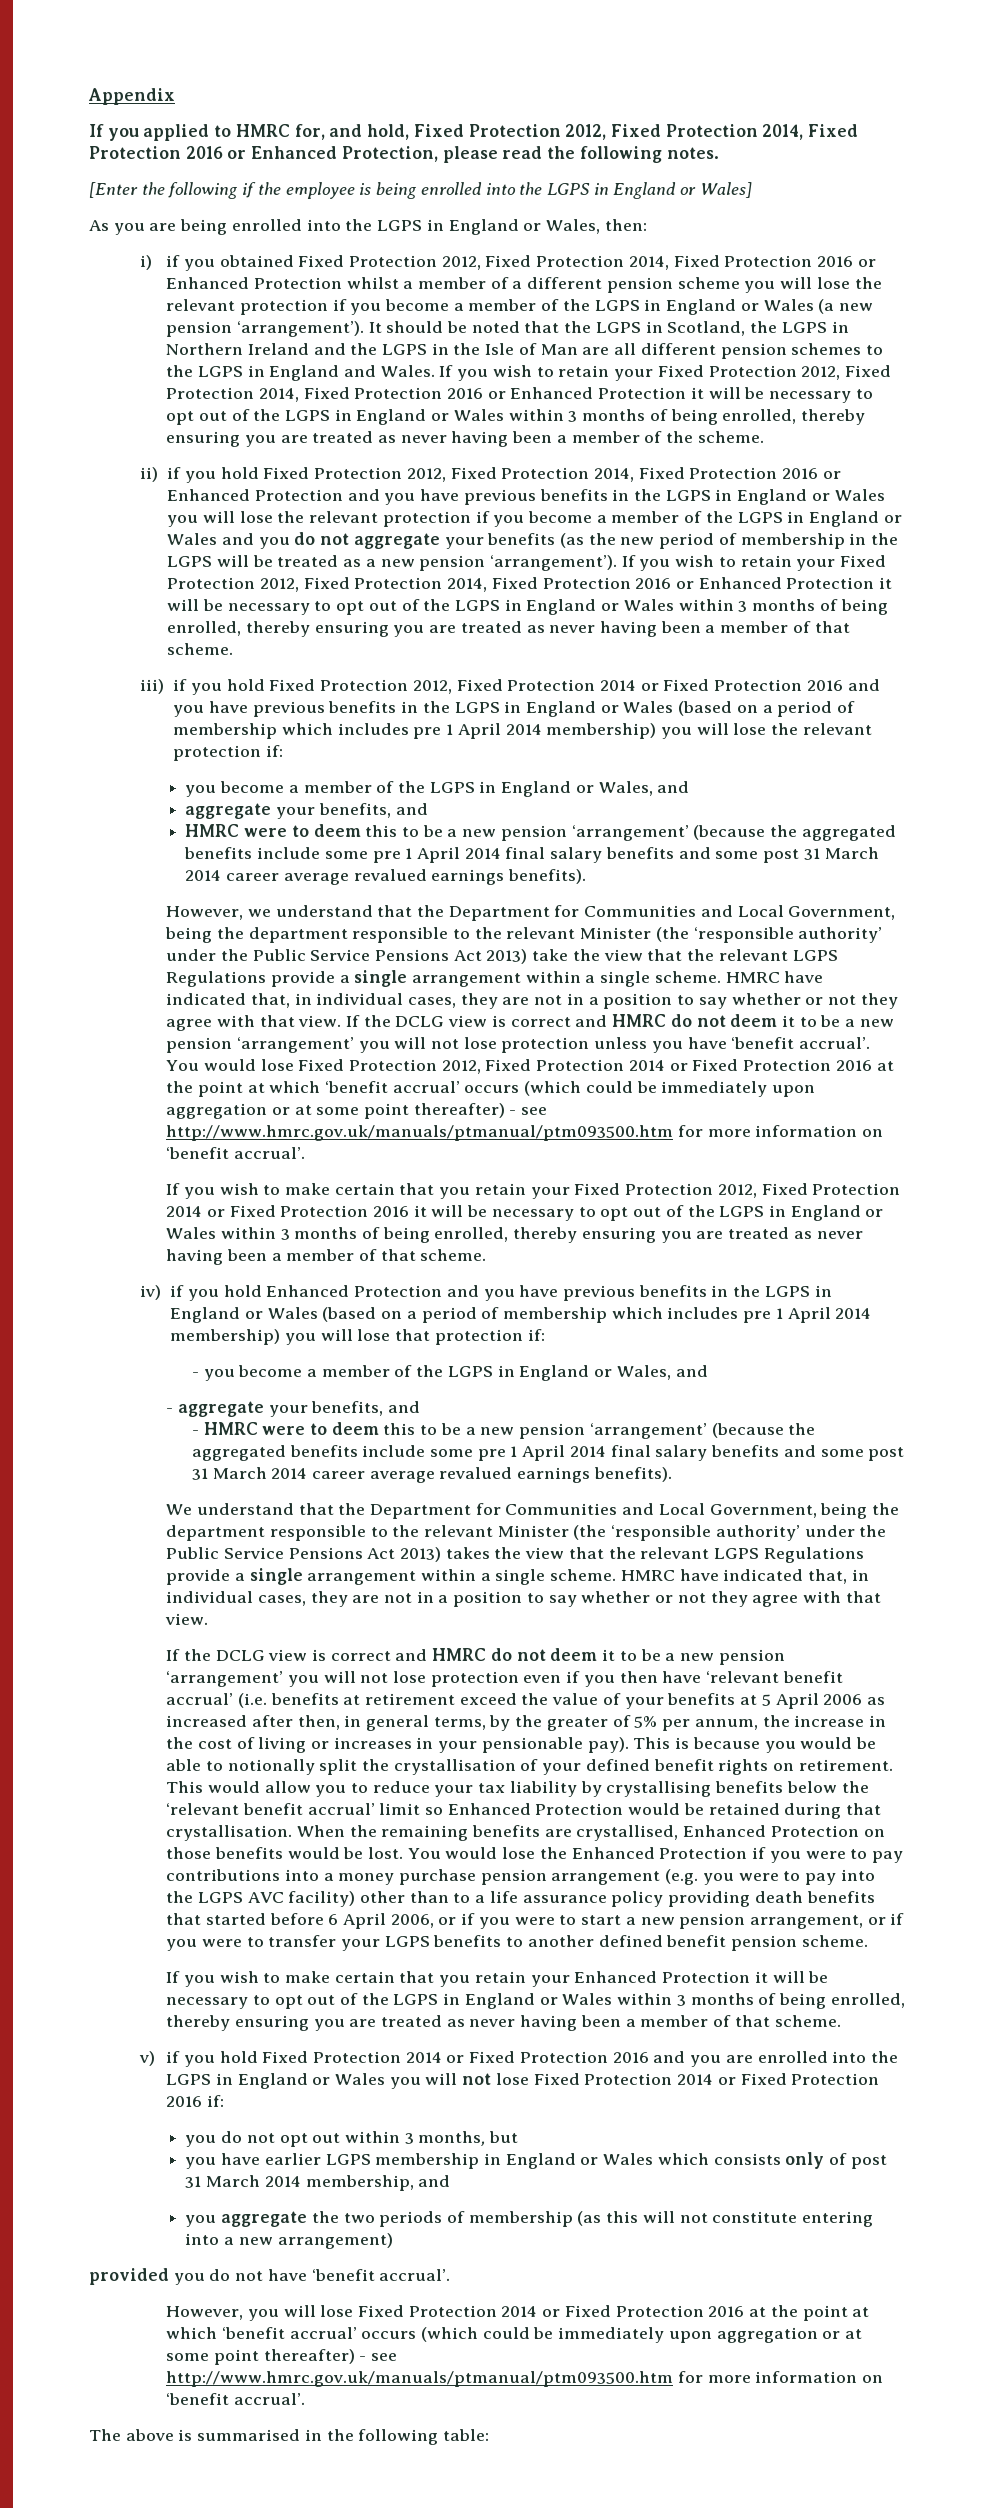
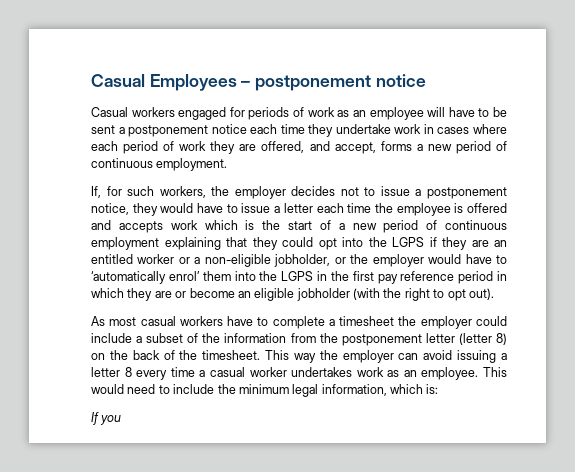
- Appendix
- If you applied to HMRC for, and hold, Fixed Protection 2012, Fixed Protection 2014, Fixed Protection 2016 or Enhanced Protection, please read the following notes.
- [Enter the following if the employee is being enrolled into the LGPS in England or Wales]
- As you are being enrolled into the LGPS in England or Wales, then:
- i) if you obtained Fixed Protection 2012, Fixed Protection 2014, Fixed Protection 2016 or Enhanced Protection whilst a member of a different pension scheme you will lose the relevant protection if you become a member of the LGPS in England or Wales (a new pension ‘arrangement’). It should be noted that the LGPS in Scotland, the LGPS in Northern Ireland and the LGPS in the Isle of Man are all different pension schemes to the LGPS in England and Wales. If you wish to retain your Fixed Protection 2012, Fixed Protection 2014, Fixed Protection 2016 or Enhanced Protection it will be necessary to opt out of the LGPS in England or Wales within 3 months of being enrolled, thereby ensuring you are treated as never having been a member of the scheme.
- ii) if you hold Fixed Protection 2012, Fixed Protection 2014, Fixed Protection 2016 or Enhanced Protection and you have previous benefits in the LGPS in England or Wales you will lose the relevant protection if you become a member of the LGPS in England or Wales and you do not aggregate your benefits (as the new period of membership in the LGPS will be treated as a new pension ‘arrangement’). If you wish to retain your Fixed Protection 2012, Fixed Protection 2014, Fixed Protection 2016 or Enhanced Protection it will be necessary to opt out of the LGPS in England or Wales within 3 months of being enrolled, thereby ensuring you are treated as never having been a member of that scheme.
- iii) if you hold Fixed Protection 2012, Fixed Protection 2014 or Fixed Protection 2016 and you have previous benefits in the LGPS in England or Wales (based on a period of membership which includes pre 1 April 2014 membership) you will lose the relevant protection if:
- you become a member of the LGPS in England or Wales, and
- aggregate your benefits, and
- HMRC were to deem this to be a new pension ‘arrangement’ (because the aggregated benefits include some pre 1 April 2014 final salary benefits and some post 31 March 2014 career average revalued earnings benefits).
- However, we understand that the Department for Communities and Local Government, being the department responsible to the relevant Minister (the ‘responsible authority’ under the Public Service Pensions Act 2013) take the view that the relevant LGPS Regulations provide a single arrangement within a single scheme. HMRC have indicated that, in individual cases, they are not in a position to say whether or not they agree with that view. If the DCLG view is correct and HMRC do not deem it to be a new pension ‘arrangement’ you will not lose protection unless you have ‘benefit accrual’. You would lose Fixed Protection 2012, Fixed Protection 2014 or Fixed Protection 2016 at the point at which ‘benefit accrual’ occurs (which could be immediately upon aggregation or at some point thereafter) - see http://www.hmrc.gov.uk/manuals/ptmanual/ptm093500.htm for more information on ‘benefit accrual’.
- If you wish to make certain that you retain your Fixed Protection 2012, Fixed Protection 2014 or Fixed Protection 2016 it will be necessary to opt out of the LGPS in England or Wales within 3 months of being enrolled, thereby ensuring you are treated as never having been a member of that scheme.
- iv) if you hold Enhanced Protection and you have previous benefits in the LGPS in England or Wales (based on a period of membership which includes pre 1 April 2014 membership) you will lose that protection if:
- - you become a member of the LGPS in England or Wales, and
- - aggregate your benefits, and
- - HMRC were to deem this to be a new pension ‘arrangement’ (because the aggregated benefits include some pre 1 April 2014 final salary benefits and some post 31 March 2014 career average revalued earnings benefits).
- We understand that the Department for Communities and Local Government, being the department responsible to the relevant Minister (the ‘responsible authority’ under the Public Service Pensions Act 2013) takes the view that the relevant LGPS Regulations provide a single arrangement within a single scheme. HMRC have indicated that, in individual cases, they are not in a position to say whether or not they agree with that view.
- If the DCLG view is correct and HMRC do not deem it to be a new pension ‘arrangement’ you will not lose protection even if you then have ‘relevant benefit accrual’ (i.e. benefits at retirement exceed the value of your benefits at 5 April 2006 as increased after then, in general terms, by the greater of 5% per annum, the increase in the cost of living or increases in your pensionable pay). This is because you would be able to notionally split the crystallisation of your defined benefit rights on retirement. This would allow you to reduce your tax liability by crystallising benefits below the ‘relevant benefit accrual’ limit so Enhanced Protection would be retained during that crystallisation. When the remaining benefits are crystallised, Enhanced Protection on those benefits would be lost. You would lose the Enhanced Protection if you were to pay contributions into a money purchase pension arrangement (e.g. you were to pay into the LGPS AVC facility) other than to a life assurance policy providing death benefits that started before 6 April 2006, or if you were to start a new pension arrangement, or if you were to transfer your LGPS benefits to another defined benefit pension scheme.
- If you wish to make certain that you retain your Enhanced Protection it will be necessary to opt out of the LGPS in England or Wales within 3 months of being enrolled, thereby ensuring you are treated as never having been a member of that scheme.
- v) if you hold Fixed Protection 2014 or Fixed Protection 2016 and you are enrolled into the LGPS in England or Wales you will not lose Fixed Protection 2014 or Fixed Protection 2016 if:
- you do not opt out within 3 months, but
- you have earlier LGPS membership in England or Wales which consists only of post 31 March 2014 membership, and
- you aggregate the two periods of membership (as this will not constitute entering into a new arrangement)
- provided you do not have ‘benefit accrual’.
- However, you will lose Fixed Protection 2014 or Fixed Protection 2016 at the point at which ‘benefit accrual’ occurs (which could be immediately upon aggregation or at some point thereafter) - see http://www.hmrc.gov.uk/manuals/ptmanual/ptm093500.htm for more information on ‘benefit accrual’.
- The above is summarised in the following table:
+ Casual Employees – postponement notice
+ Casual workers engaged for periods of work as an employee will have to be sent a postponement notice each time they undertake work in cases where each period of work they are offered, and accept, forms a new period of continuous employment.
+ If, for such workers, the employer decides not to issue a postponement notice, they would have to issue a letter each time the employee is offered and accepts work which is the start of a new period of continuous employment explaining that they could opt into the LGPS if they are an entitled worker or a non-eligible jobholder, or the employer would have to ‘automatically enrol’ them into the LGPS in the first pay reference period in which they are or become an eligible jobholder (with the right to opt out).
+ As most casual workers have to complete a timesheet the employer could include a subset of the information from the postponement letter (letter 8) on the back of the timesheet. This way the employer can avoid issuing a letter 8 every time a casual worker undertakes work as an employee. This would need to include the minimum legal information, which is:
+ If you

